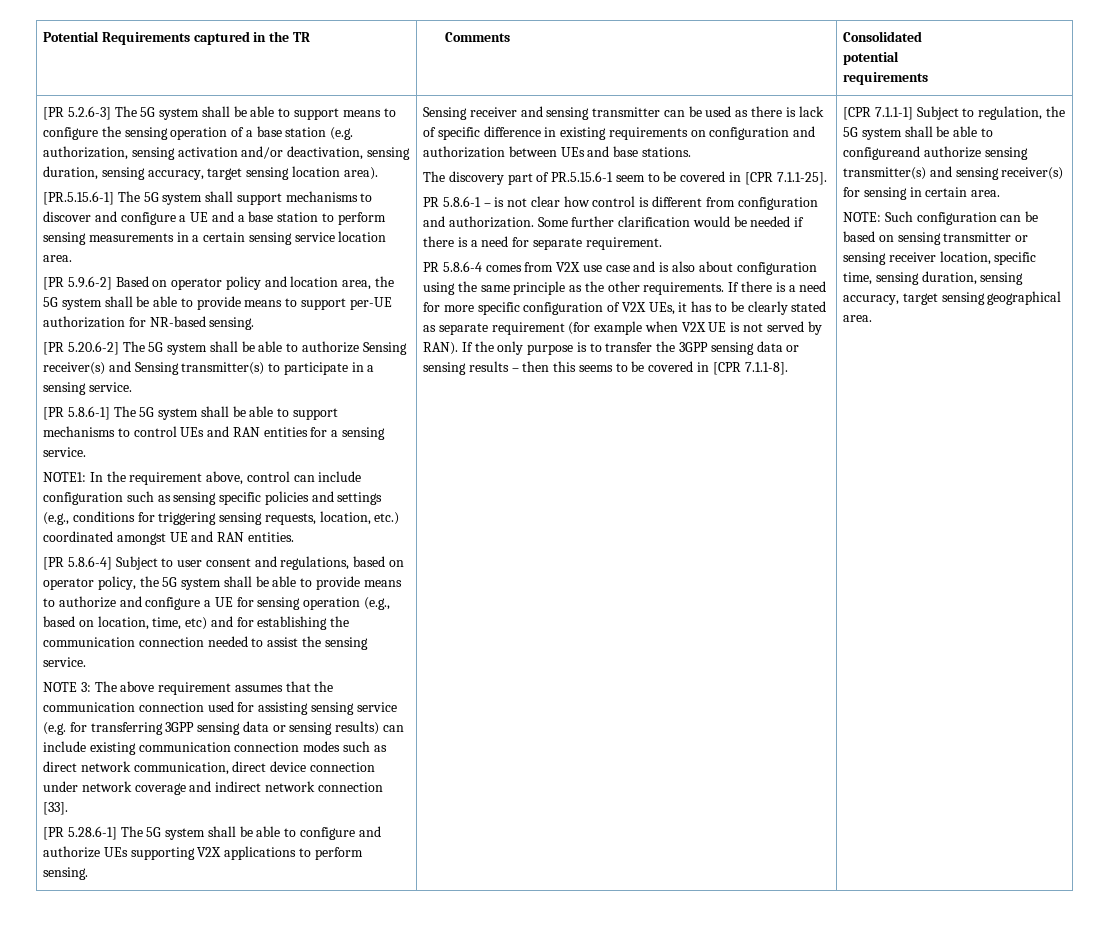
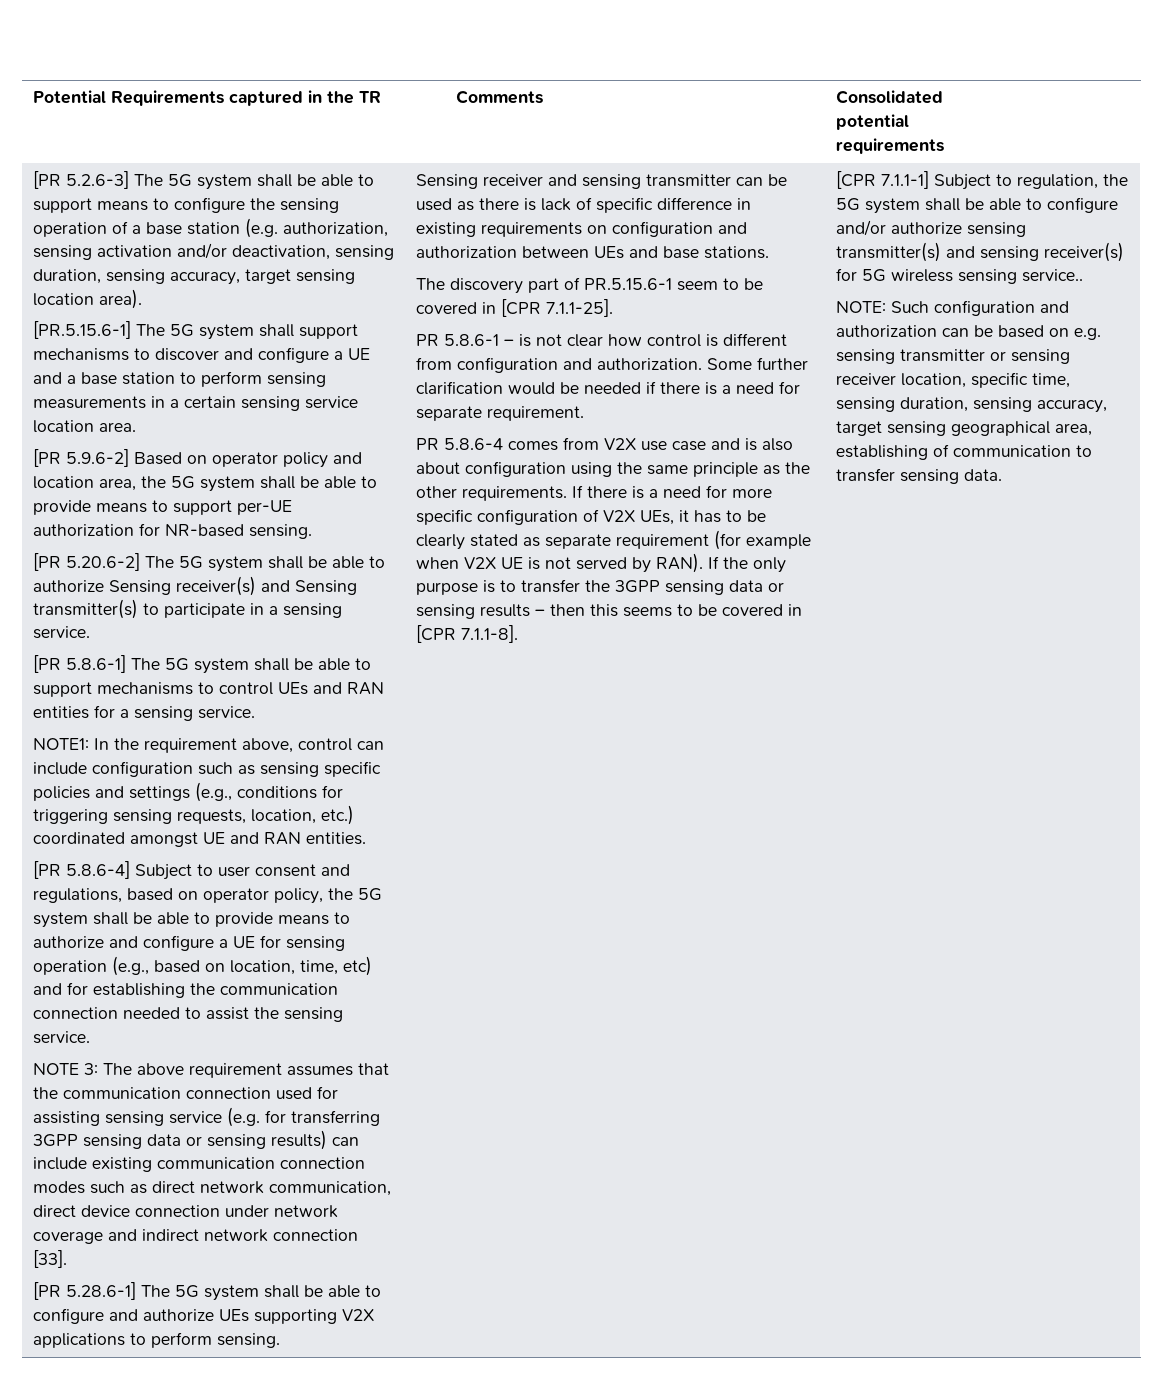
- [CPR 7.1.1-1] Subject to regulation, the 5G system shall be able to configureand authorize sensing transmitter(s) and sensing receiver(s) for sensing in certain area.
+ [CPR 7.1.1-1] Subject to regulation, the 5G system shall be able to configure and/or authorize sensing transmitter(s) and sensing receiver(s) for 5G wireless sensing service..
- NOTE: Such configuration can be based on sensing transmitter or sensing receiver location, specific time, sensing duration, sensing accuracy, target sensing geographical area.
+ NOTE: Such configuration and authorization can be based on e.g. sensing transmitter or sensing receiver location, specific time, sensing duration, sensing accuracy, target sensing geographical area, establishing of communication to transfer sensing data.

